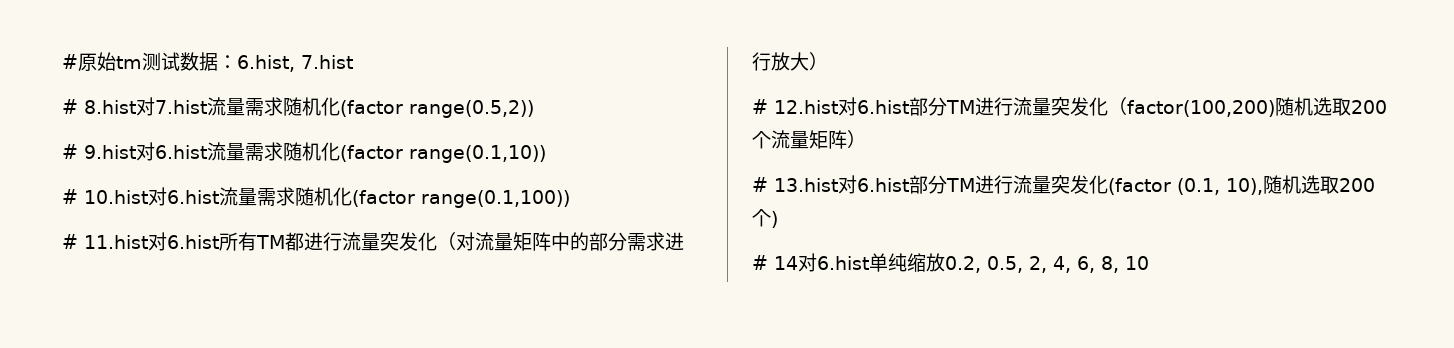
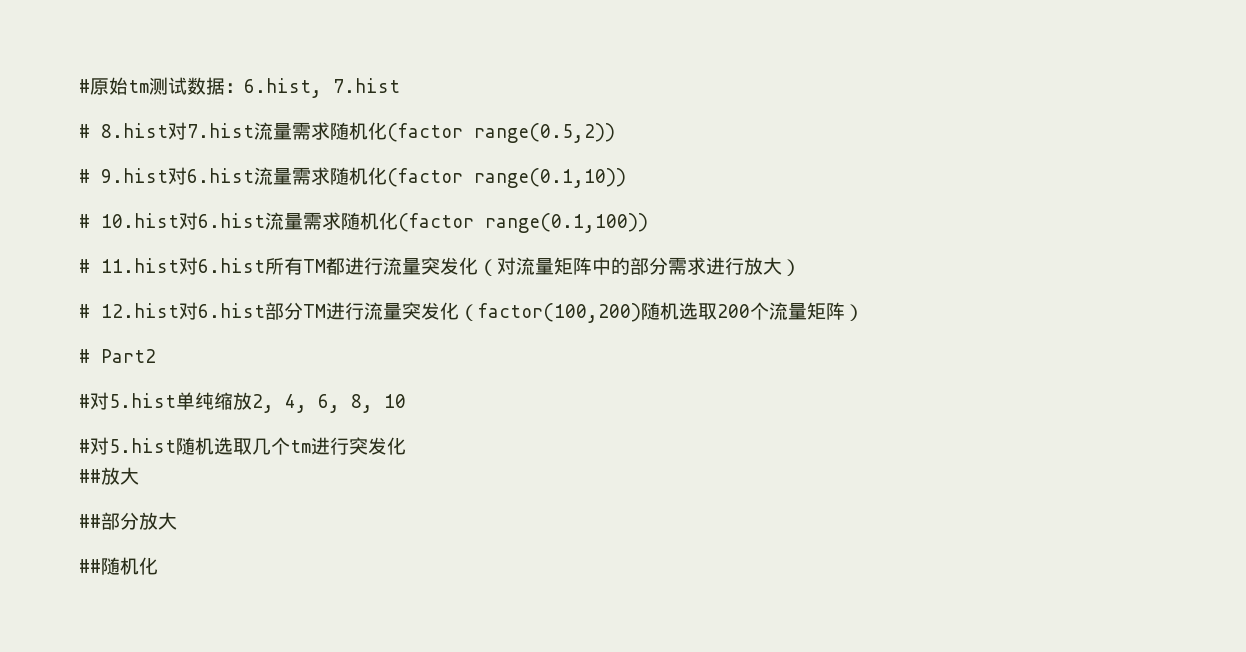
- # 13.hist对6.hist部分TM进行流量突发化(factor (0.1, 10),随机选取200个)
- # 14对6.hist单纯缩放0.2, 0.5, 2, 4, 6, 8, 10
+ # Part2
+ #对5.hist单纯缩放2, 4, 6, 8, 10
+ #对5.hist随机选取几个tm进行突发化
+ ##放大
+ ##部分放大
+ ##随机化

